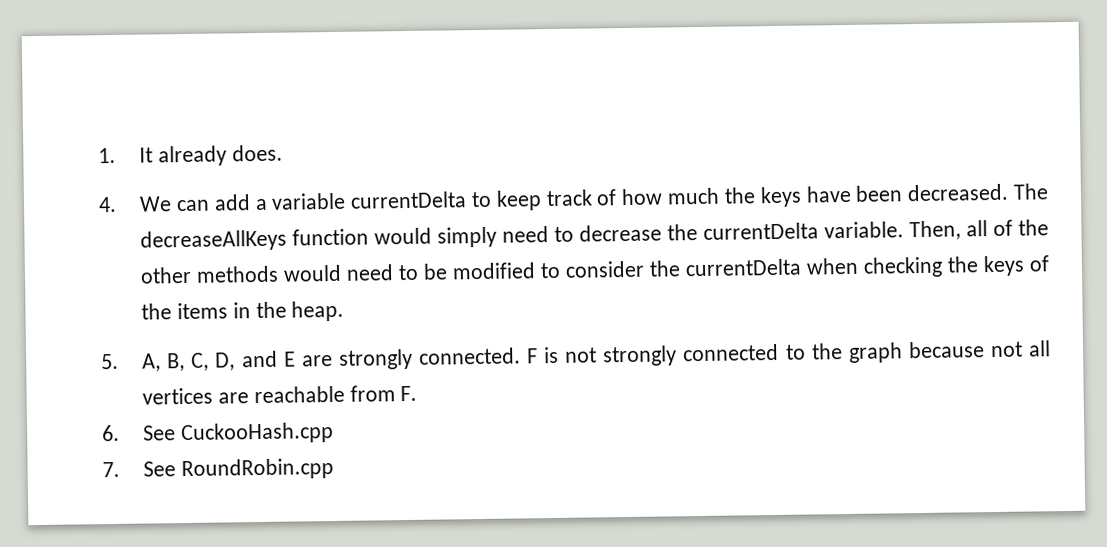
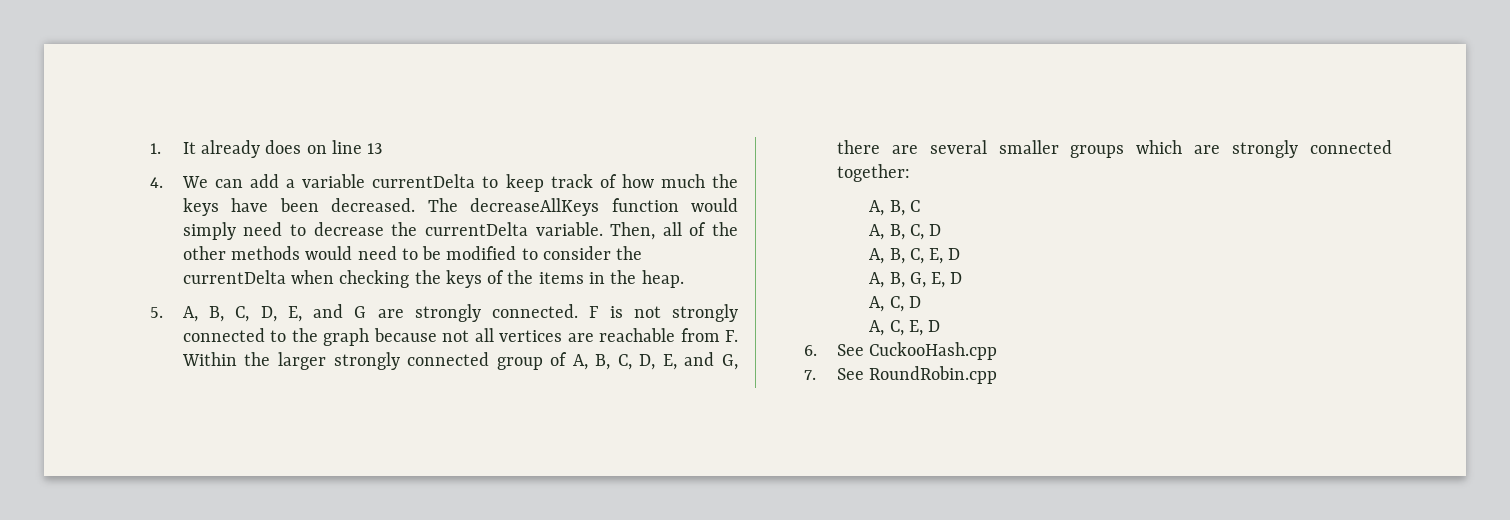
- 1. It already does.
+ 1. It already does on line 13
- 5. A, B, C, D, and E are strongly connected.
+ 5. A, B, C, D, E, and G are strongly connected.
- F is not strongly connected to the graph because not all vertices are reachable from F.
+ F is not strongly connected to the graph because not all vertices are reachable from F. Within the larger strongly connected group of A, B, C, D, E, and G, there are several smaller groups which are strongly connected together:
+ A, B, C
+ A, B, C, D
+ A, B, C, E, D
+ A, B, G, E, D
+ A, C, D
+ A, C, E, D

